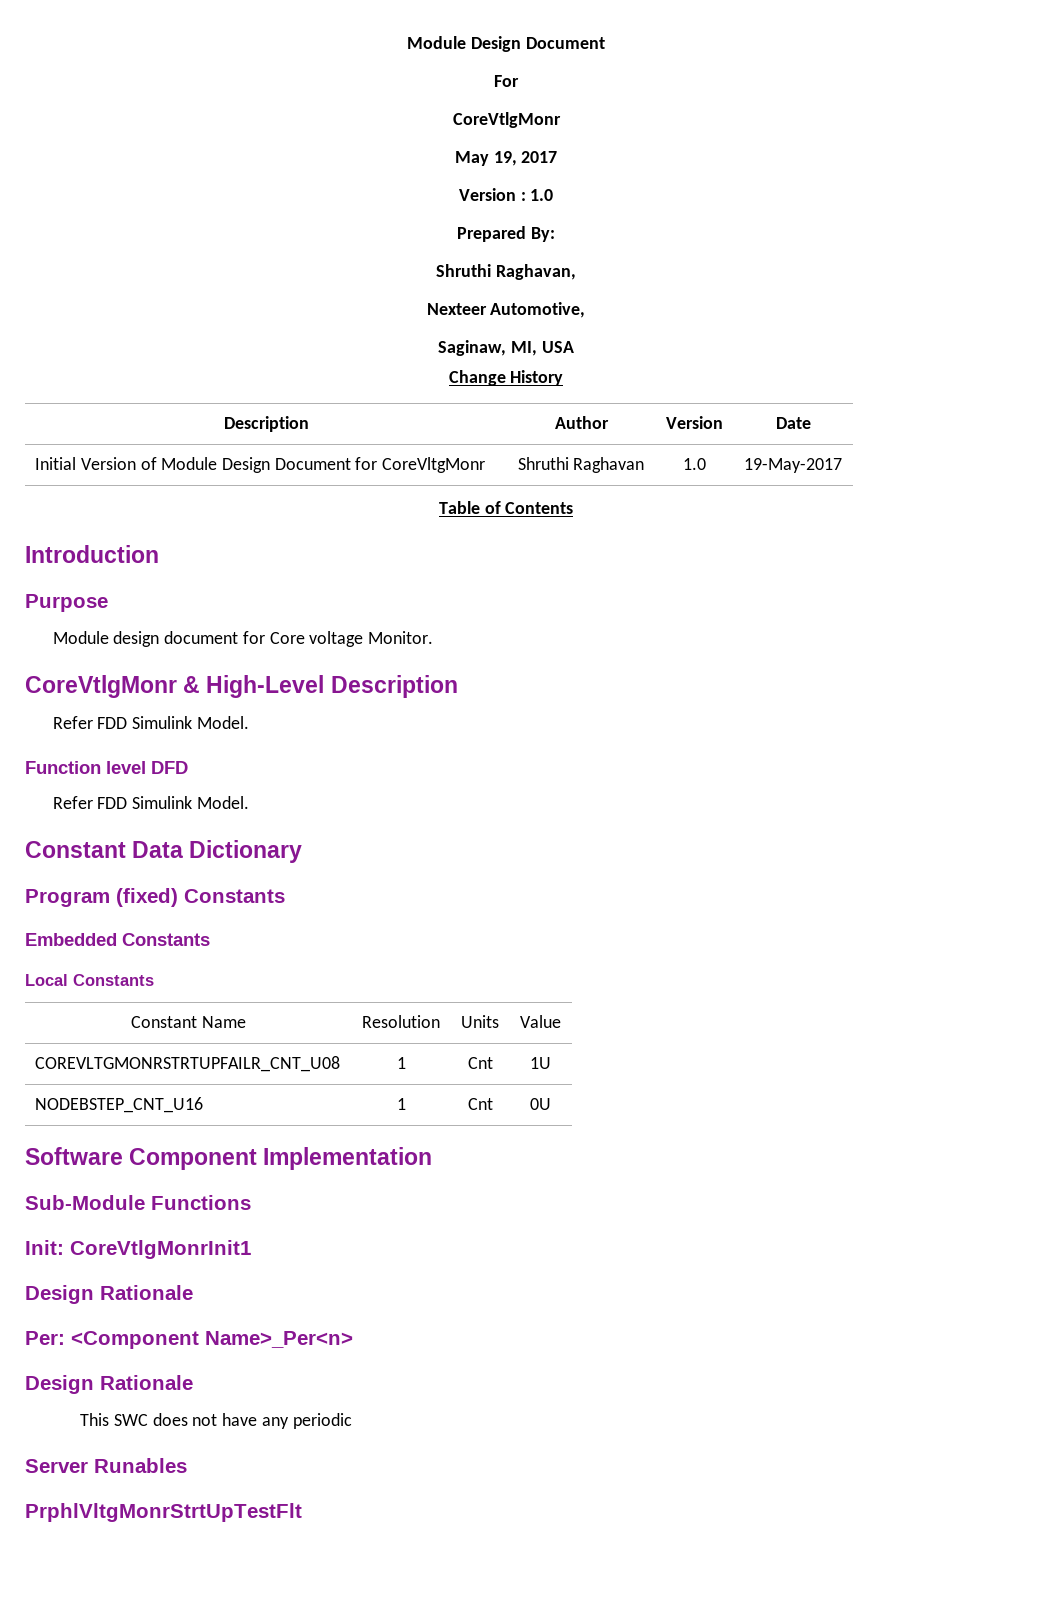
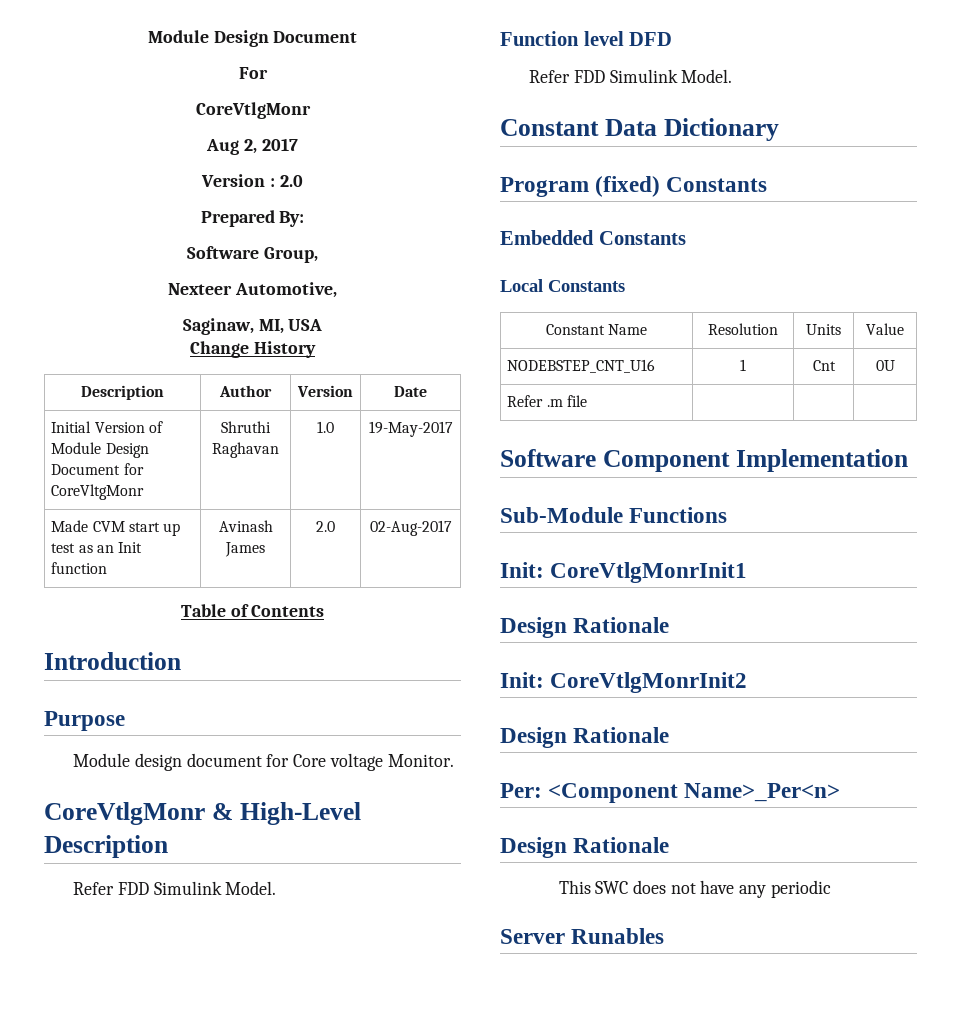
- May 19, 2017
+ Aug 2, 2017
- Version : 1.0
+ Version : 2.0
- Shruthi Raghavan,
+ Software Group,
+ Made CVM start up test as an Init function | Avinash James | 2.0 | 02-Aug-2017
- COREVLTGMONRSTRTUPFAILR_CNT_U08 | 1 | Cnt | 1U
+ Refer .m file | | |
+ Init: CoreVtlgMonrInit2
+ Design Rationale
- PrphlVltgMonrStrtUpTestFlt

